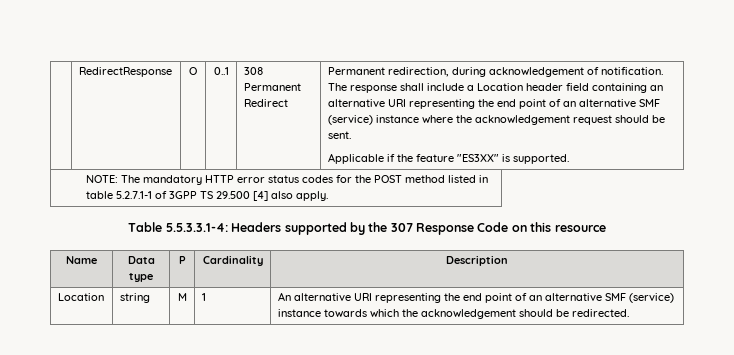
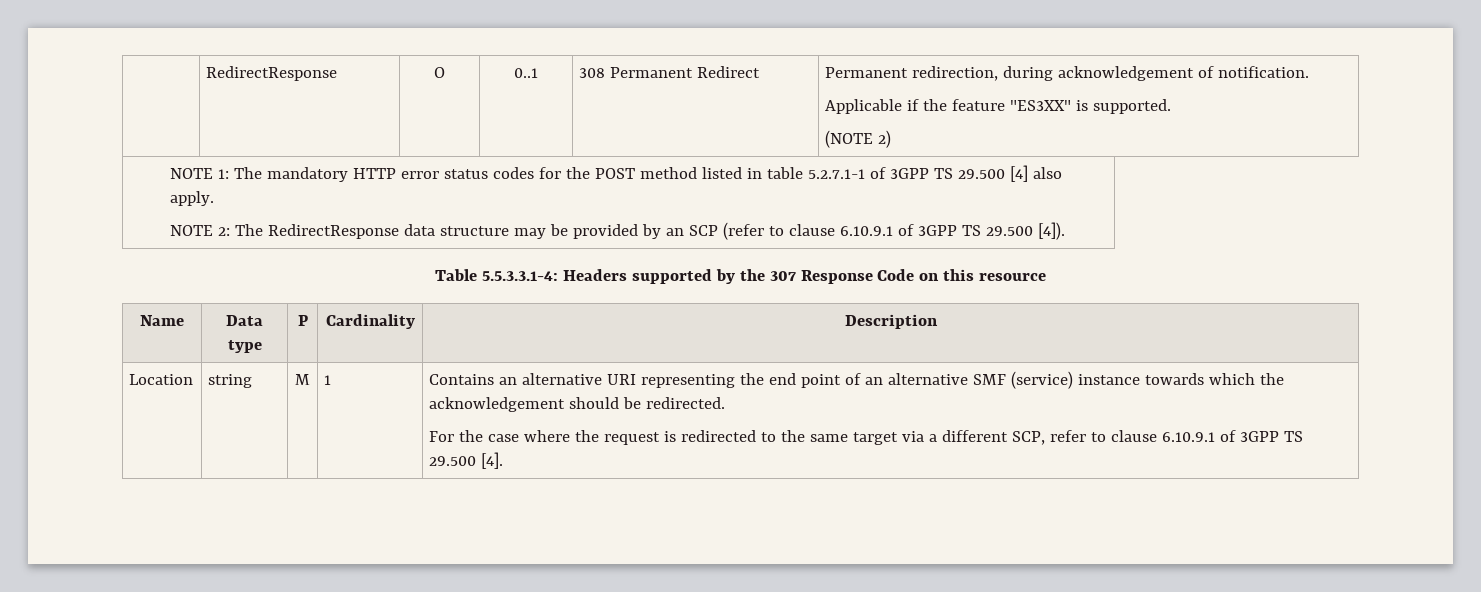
- The response shall include a Location header field containing an alternative URI representing the end point of an alternative SMF (service) instance where the acknowledgement request should be sent.
- NOTE: The mandatory HTTP error status codes for the POST method listed in table 5.2.7.1-1 of 3GPP TS 29.500 [4] also apply.
+ (NOTE 2)
+ NOTE 1: The mandatory HTTP error status codes for the POST method listed in table 5.2.7.1-1 of 3GPP TS 29.500 [4] also apply.
+ NOTE 2: The RedirectResponse data structure may be provided by an SCP (refer to clause 6.10.9.1 of 3GPP TS 29.500 [4]).
- An alternative URI representing the end point of an alternative SMF (service) instance towards which the acknowledgement should be redirected.
+ Contains an alternative URI representing the end point of an alternative SMF (service) instance towards which the acknowledgement should be redirected.
+ For the case where the request is redirected to the same target via a different SCP, refer to clause 6.10.9.1 of 3GPP TS 29.500 [4].

